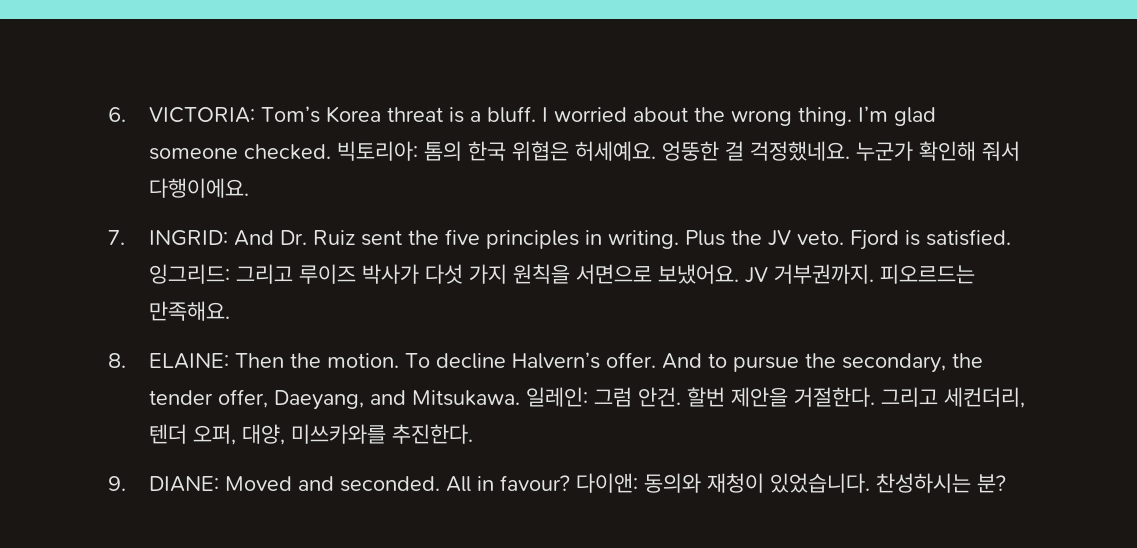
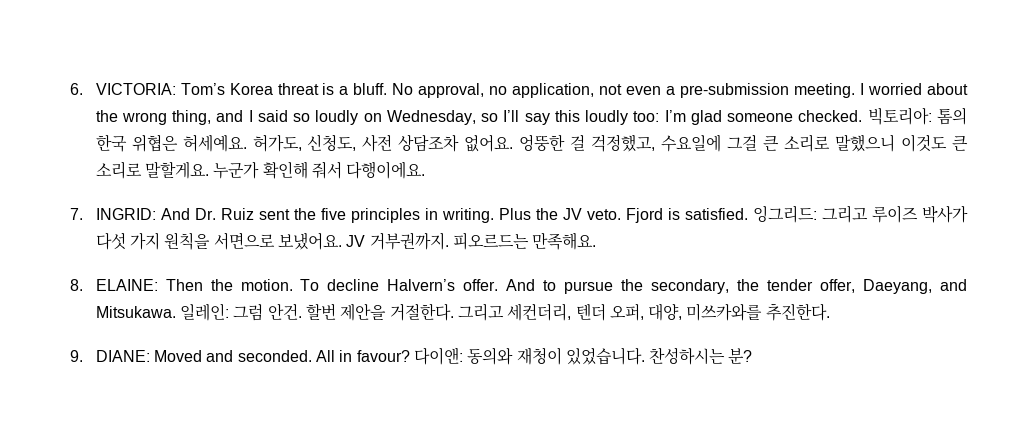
+ No approval, no application, not even a pre-submission meeting.
- I worried about the wrong thing. I’m glad someone checked.
+ I worried about the wrong thing, and I said so loudly on Wednesday, so I’ll say this loudly too: I’m glad someone checked.
- 엉뚱한 걸 걱정했네요.
+ 허가도, 신청도, 사전 상담조차 없어요. 엉뚱한 걸 걱정했고, 수요일에 그걸 큰 소리로 말했으니 이것도 큰 소리로 말할게요.

